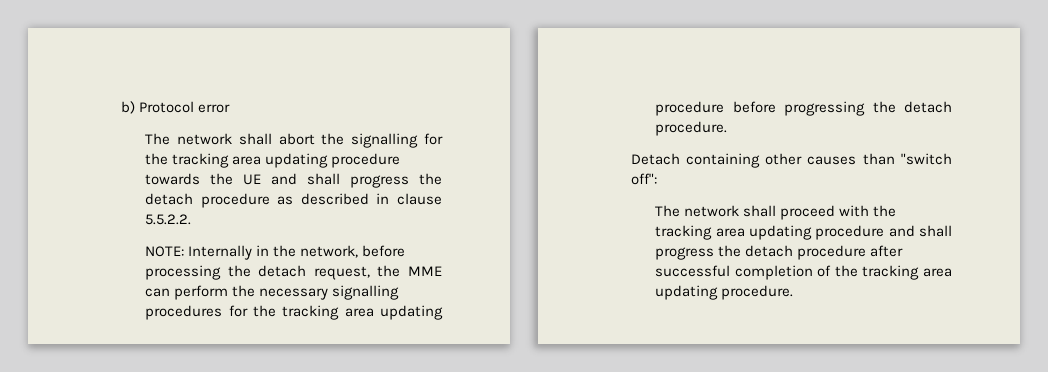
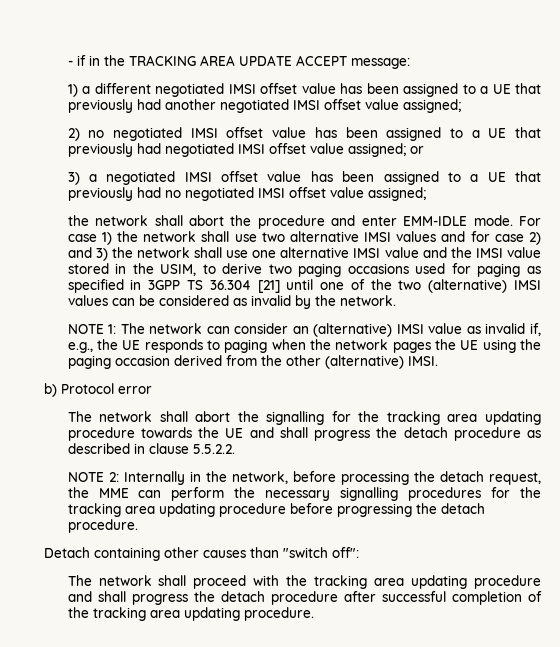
+ - if in the TRACKING AREA UPDATE ACCEPT message:
+ 1) a different negotiated IMSI offset value has been assigned to a UE that previously had another negotiated IMSI offset value assigned;
+ 2) no negotiated IMSI offset value has been assigned to a UE that previously had negotiated IMSI offset value assigned; or
+ 3) a negotiated IMSI offset value has been assigned to a UE that previously had no negotiated IMSI offset value assigned;
+ the network shall abort the procedure and enter EMM-IDLE mode. For case 1) the network shall use two alternative IMSI values and for case 2) and 3) the network shall use one alternative IMSI value and the IMSI value stored in the USIM, to derive two paging occasions used for paging as specified in 3GPP TS 36.304 [21] until one of the two (alternative) IMSI values can be considered as invalid by the network.
+ NOTE 1: The network can consider an (alternative) IMSI value as invalid if, e.g., the UE responds to paging when the network pages the UE using the paging occasion derived from the other (alternative) IMSI.
- NOTE: Internally in the network, before processing the detach request, the MME can perform the necessary signalling procedures for the tracking area updating procedure before progressing the detach procedure.
+ NOTE 2: Internally in the network, before processing the detach request, the MME can perform the necessary signalling procedures for the tracking area updating procedure before progressing the detach procedure.

